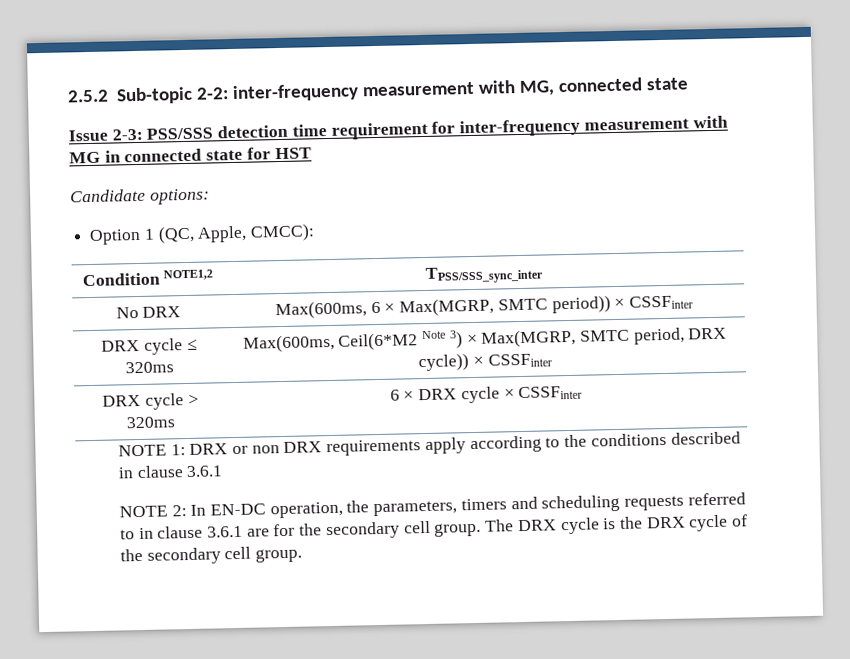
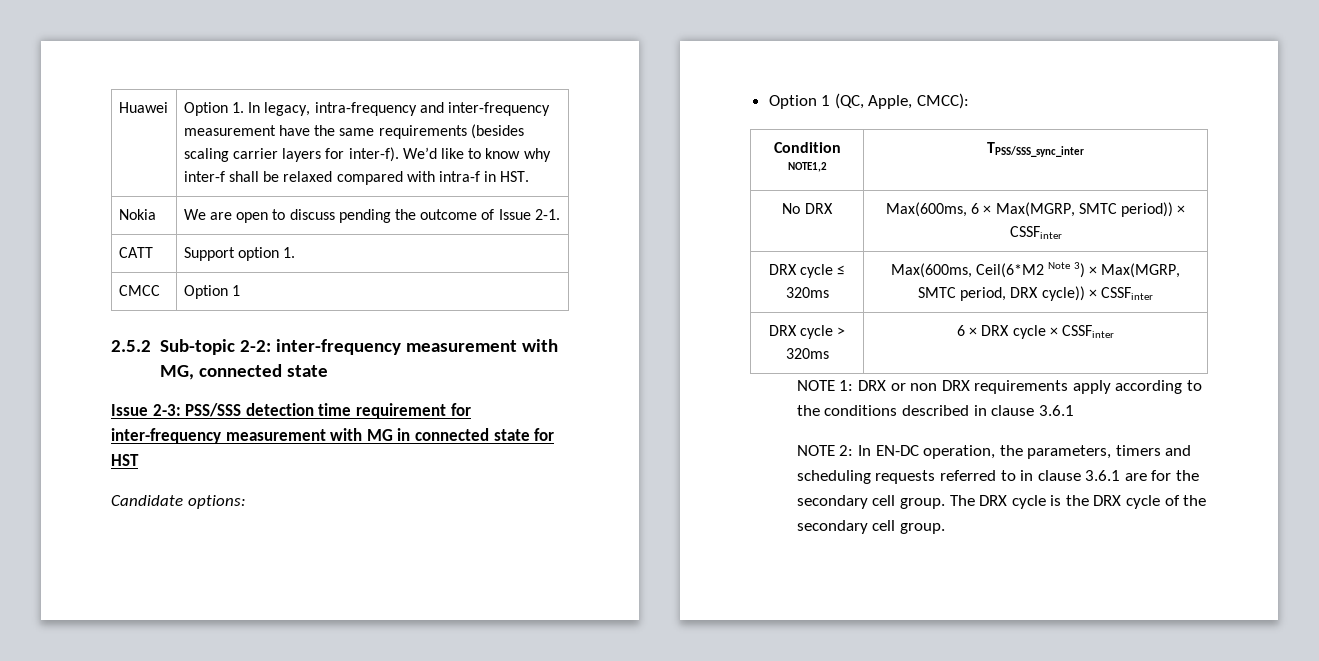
+ Huawei | Option 1. In legacy, intra-frequency and inter-frequency measurement have the same requirements (besides scaling carrier layers for inter-f). We’d like to know why inter-f shall be relaxed compared with intra-f in HST.
+ Nokia | We are open to discuss pending the outcome of Issue 2-1.
+ CATT | Support option 1.
+ CMCC | Option 1

